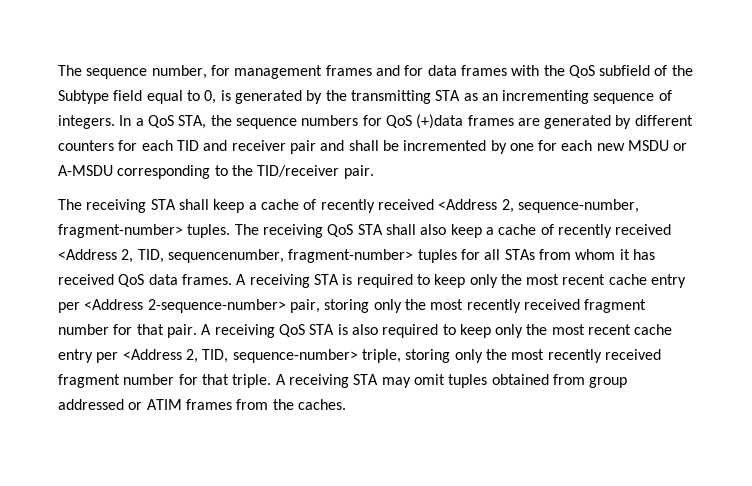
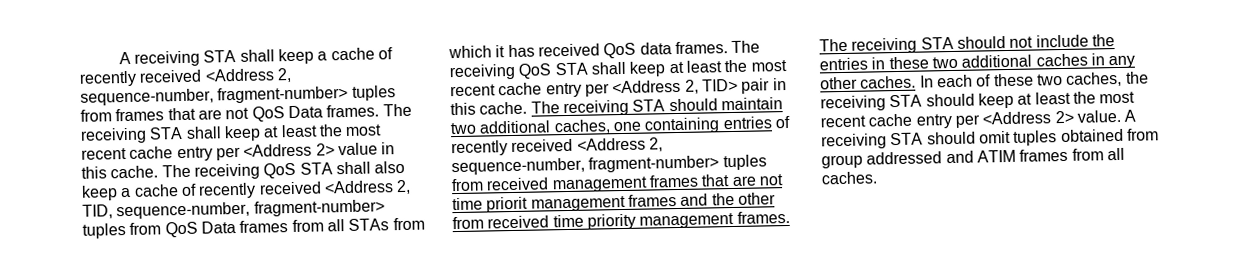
- The sequence number, for management frames and for data frames with the QoS subfield of the Subtype field equal to 0, is generated by the transmitting STA as an incrementing sequence of integers. In a QoS STA, the sequence numbers for QoS (+)data frames are generated by different counters for each TID and receiver pair and shall be incremented by one for each new MSDU or A-MSDU corresponding to the TID/receiver pair.
- The receiving STA shall keep a cache of recently received <Address 2, sequence-number, fragment-number> tuples.
+ A receiving STA shall keep a cache of recently received <Address 2, sequence-number, fragment-number> tuples from frames that are not QoS Data frames. The receiving STA shall keep at least the most recent cache entry per <Address 2> value in this cache.
- The receiving QoS STA shall also keep a cache of recently received <Address 2, TID, sequencenumber, fragment-number> tuples for all STAs from whom it has received QoS data frames.
+ The receiving QoS STA shall also keep a cache of recently received <Address 2, TID, sequence-number, fragment-number> tuples from QoS Data frames from all STAs from which it has received QoS data frames.
- A receiving STA is required to keep only the most recent cache entry per <Address 2-sequence-number> pair, storing only the most recently received fragment number for that pair. A receiving QoS STA is also required to keep only the most recent cache entry per <Address 2, TID, sequence-number> triple, storing only the most recently received fragment number for that triple. A receiving STA may omit tuples obtained from group addressed or ATIM frames from the caches.
+ The receiving QoS STA shall keep at least the most recent cache entry per <Address 2, TID> pair in this cache. The receiving STA should maintain two additional caches, one containing entries of recently received <Address 2, sequence-number, fragment-number> tuples from received management frames that are not time priorit management frames and the other from received time priority management frames. The receiving STA should not include the entries in these two additional caches in any other caches. In each of these two caches, the receiving STA should keep at least the most recent cache entry per <Address 2> value. A receiving STA should omit tuples obtained from group addressed and ATIM frames from all caches.

